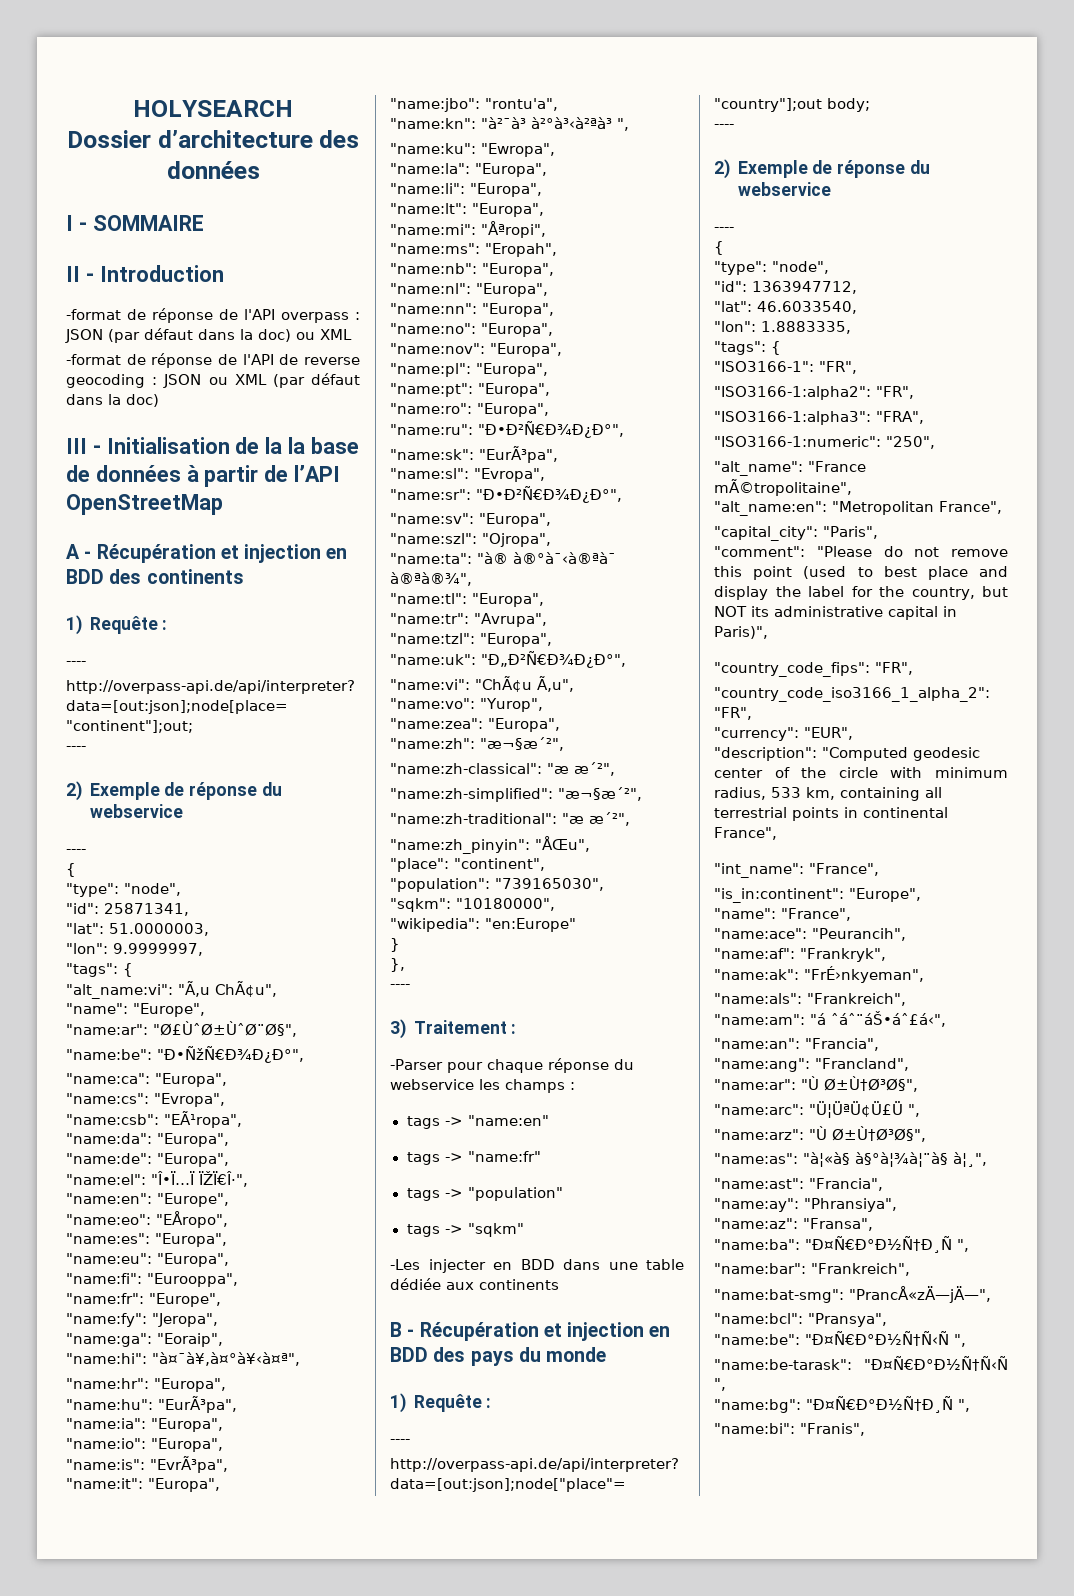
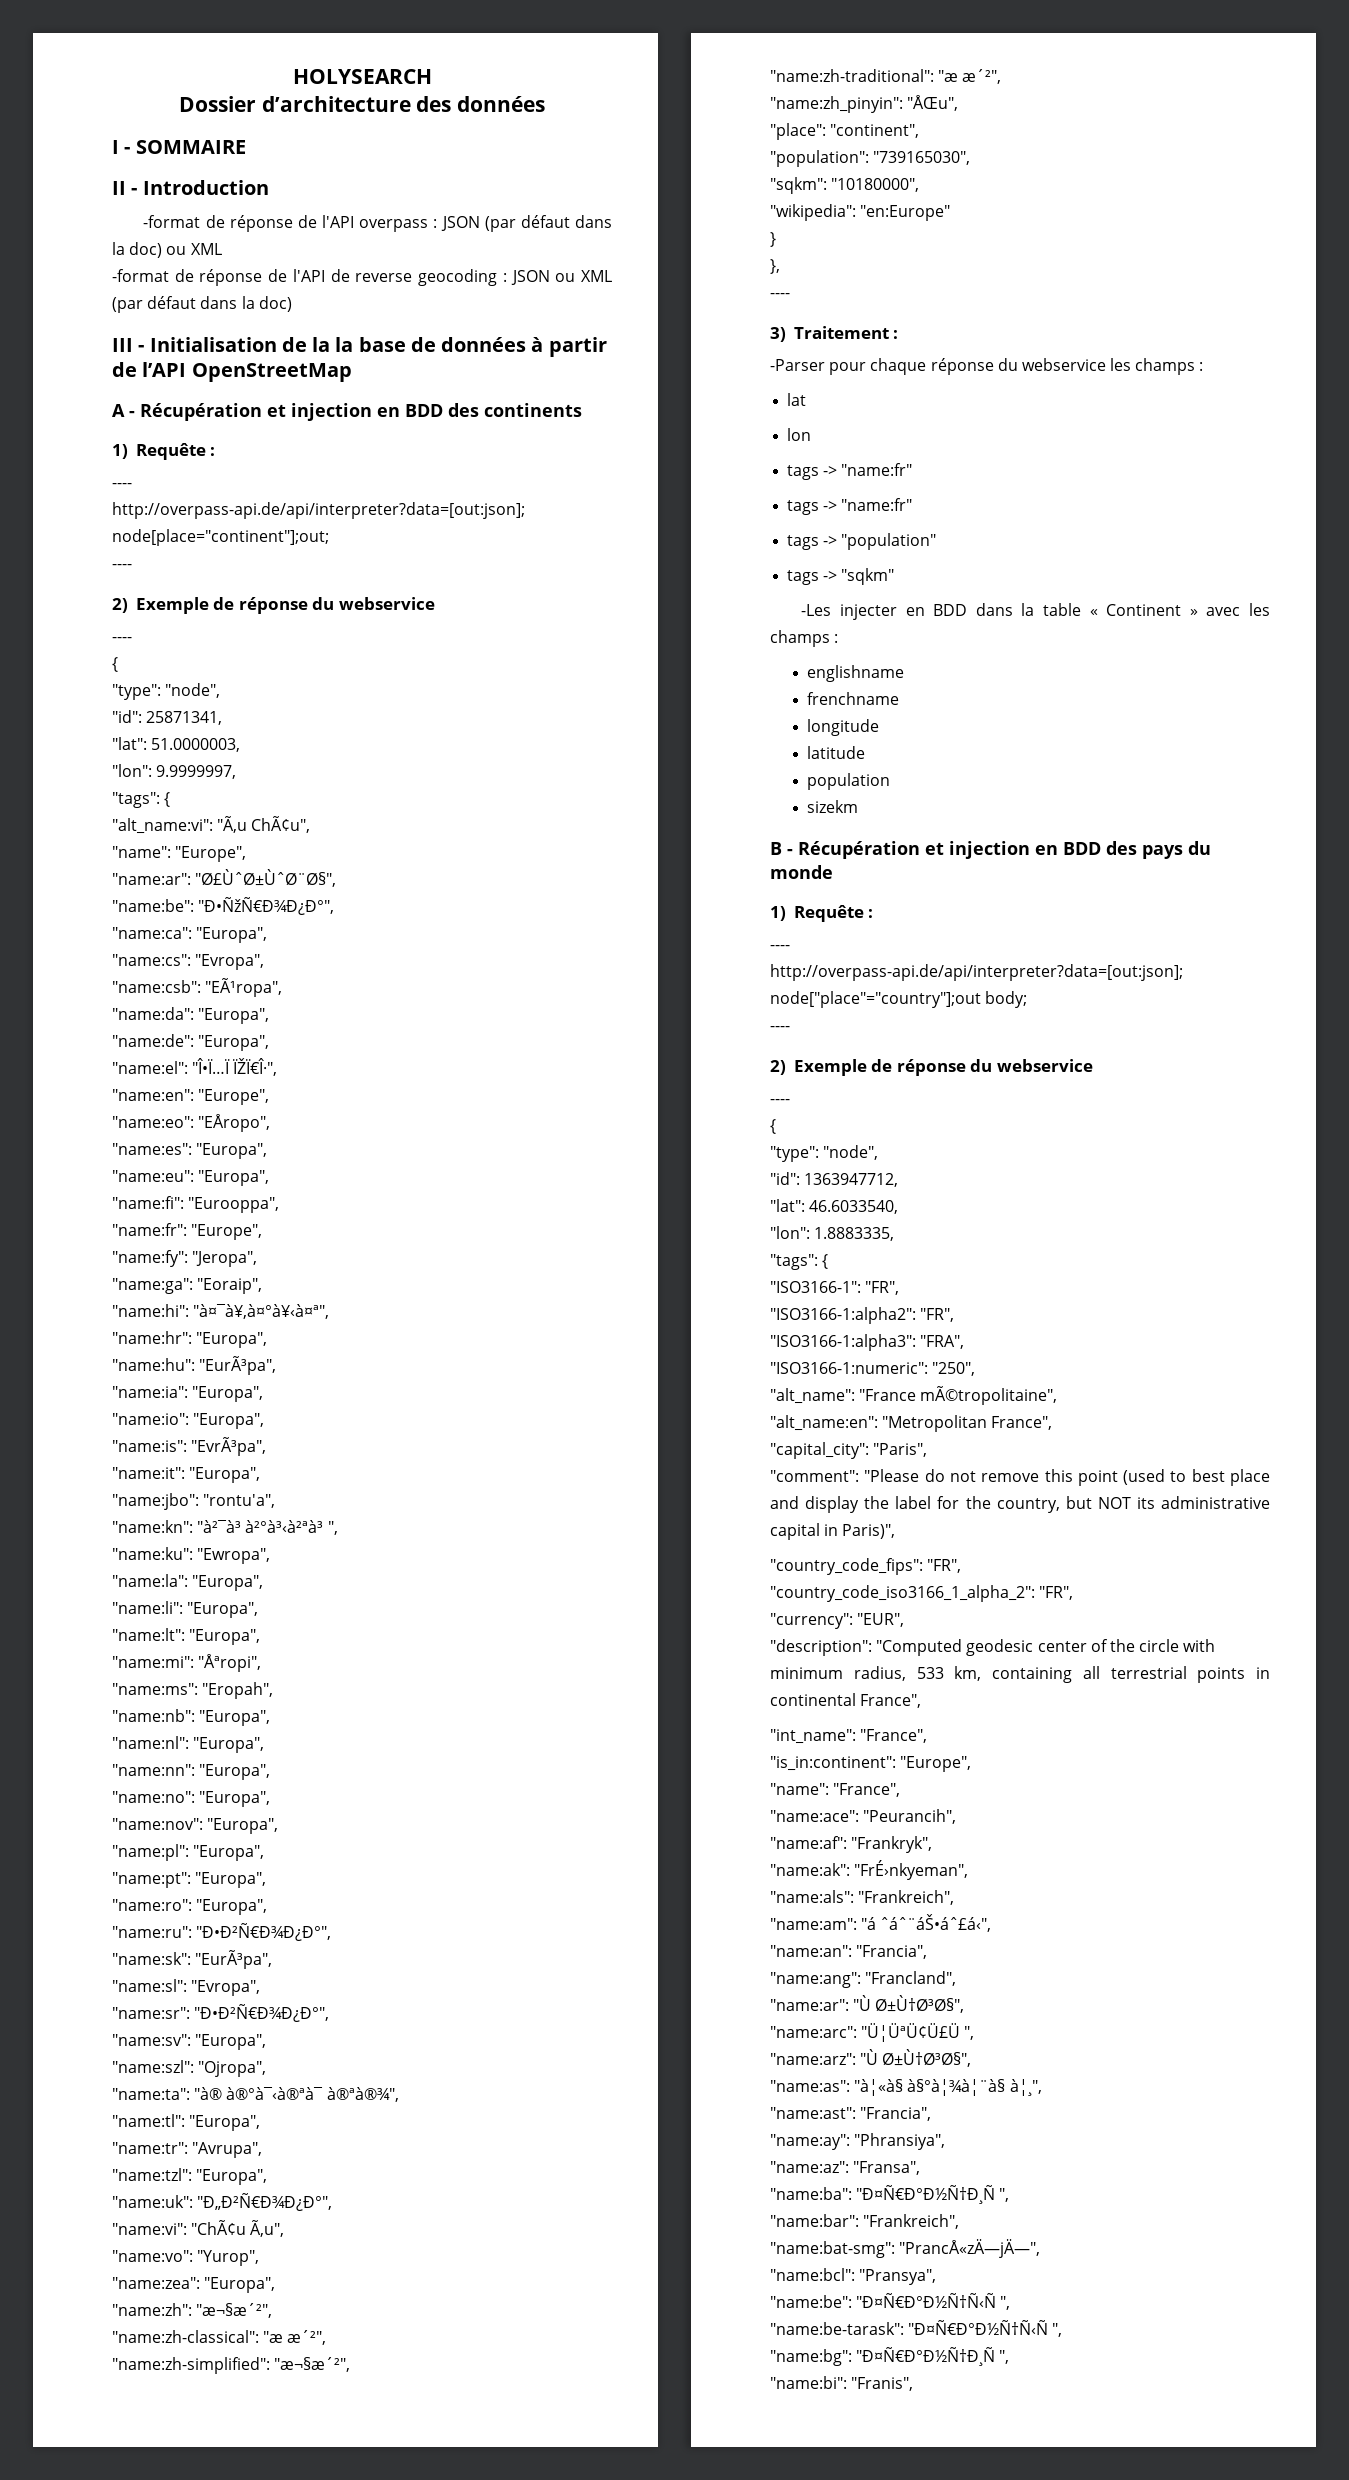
- tags -> "name:en"
+ lat
+ lon
+ tags -> "name:fr"
- -Les injecter en BDD dans une table dédiée aux continents
+ -Les injecter en BDD dans la table « Continent » avec les champs :
+ englishname
+ frenchname
+ longitude
+ latitude
+ population
+ sizekm

